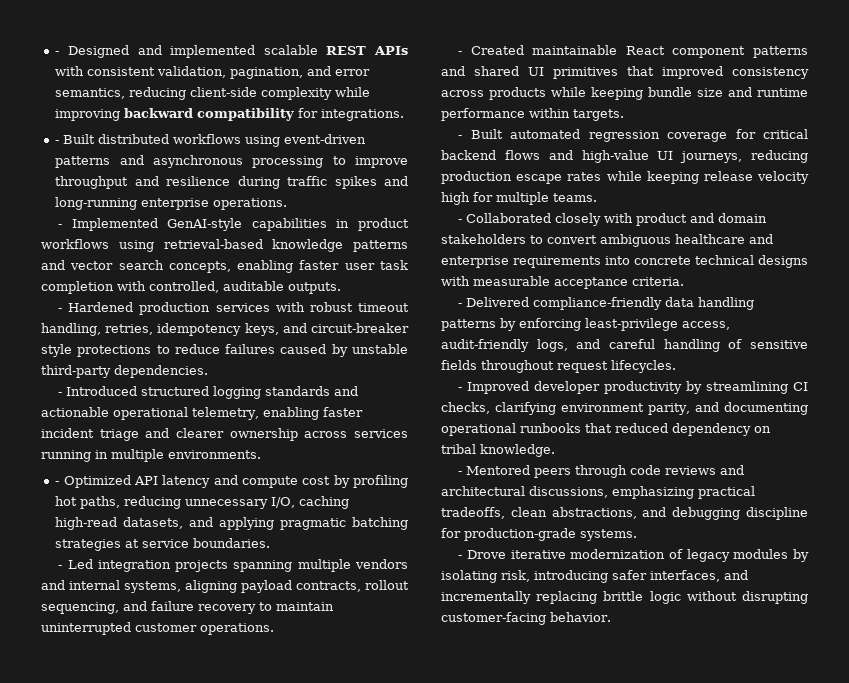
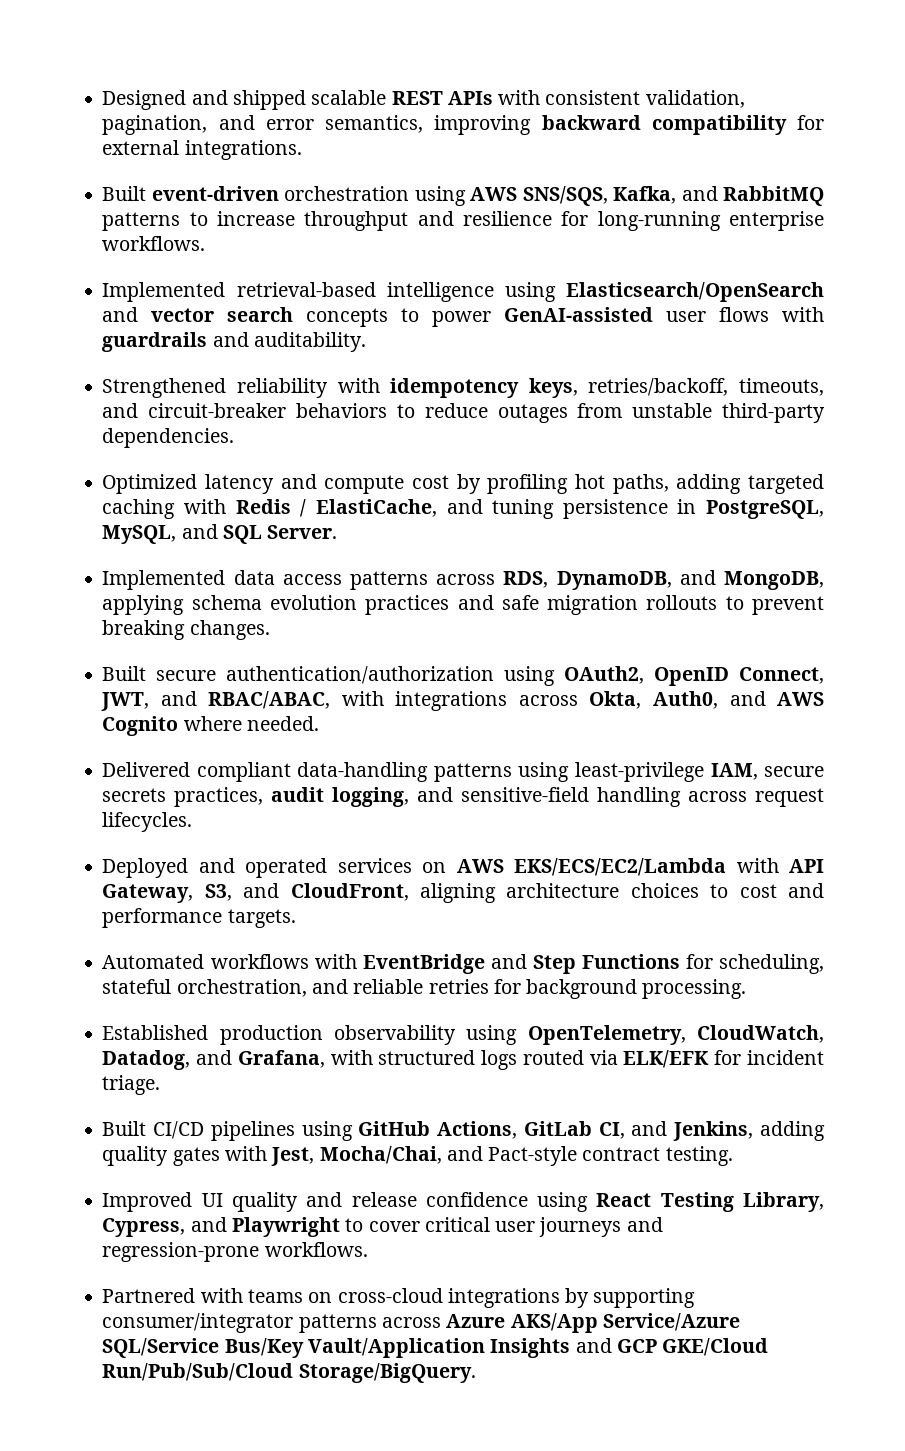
- - Designed and implemented scalable REST APIs with consistent validation, pagination, and error semantics, reducing client-side complexity while improving backward compatibility for integrations.
+ Designed and shipped scalable REST APIs with consistent validation, pagination, and error semantics, improving backward compatibility for external integrations.
- - Built distributed workflows using event-driven patterns and asynchronous processing to improve throughput and resilience during traffic spikes and long-running enterprise operations.
- - Implemented GenAI-style capabilities in product workflows using retrieval-based knowledge patterns and vector search concepts, enabling faster user task completion with controlled, auditable outputs.
- - Hardened production services with robust timeout handling, retries, idempotency keys, and circuit-breaker style protections to reduce failures caused by unstable third-party dependencies.
- - Introduced structured logging standards and actionable operational telemetry, enabling faster incident triage and clearer ownership across services running in multiple environments.
- - Optimized API latency and compute cost by profiling hot paths, reducing unnecessary I/O, caching high-read datasets, and applying pragmatic batching strategies at service boundaries.
- - Led integration projects spanning multiple vendors and internal systems, aligning payload contracts, rollout sequencing, and failure recovery to maintain uninterrupted customer operations.
- - Created maintainable React component patterns and shared UI primitives that improved consistency across products while keeping bundle size and runtime performance within targets.
- - Built automated regression coverage for critical backend flows and high-value UI journeys, reducing production escape rates while keeping release velocity high for multiple teams.
- - Collaborated closely with product and domain stakeholders to convert ambiguous healthcare and enterprise requirements into concrete technical designs with measurable acceptance criteria.
- - Delivered compliance-friendly data handling patterns by enforcing least-privilege access, audit-friendly logs, and careful handling of sensitive fields throughout request lifecycles.
- - Improved developer productivity by streamlining CI checks, clarifying environment parity, and documenting operational runbooks that reduced dependency on tribal knowledge.
- - Mentored peers through code reviews and architectural discussions, emphasizing practical tradeoffs, clean abstractions, and debugging discipline for production-grade systems.
- - Drove iterative modernization of legacy modules by isolating risk, introducing safer interfaces, and incrementally replacing brittle logic without disrupting customer-facing behavior.
+ Built event-driven orchestration using AWS SNS/SQS, Kafka, and RabbitMQ patterns to increase throughput and resilience for long-running enterprise workflows.
+ Implemented retrieval-based intelligence using Elasticsearch/OpenSearch and vector search concepts to power GenAI-assisted user flows with guardrails and auditability.
+ Strengthened reliability with idempotency keys, retries/backoff, timeouts, and circuit-breaker behaviors to reduce outages from unstable third-party dependencies.
+ Optimized latency and compute cost by profiling hot paths, adding targeted caching with Redis / ElastiCache, and tuning persistence in PostgreSQL, MySQL, and SQL Server.
+ Implemented data access patterns across RDS, DynamoDB, and MongoDB, applying schema evolution practices and safe migration rollouts to prevent breaking changes.
+ Built secure authentication/authorization using OAuth2, OpenID Connect, JWT, and RBAC/ABAC, with integrations across Okta, Auth0, and AWS Cognito where needed.
+ Delivered compliant data-handling patterns using least-privilege IAM, secure secrets practices, audit logging, and sensitive-field handling across request lifecycles.
+ Deployed and operated services on AWS EKS/ECS/EC2/Lambda with API Gateway, S3, and CloudFront, aligning architecture choices to cost and performance targets.
+ Automated workflows with EventBridge and Step Functions for scheduling, stateful orchestration, and reliable retries for background processing.
+ Established production observability using OpenTelemetry, CloudWatch, Datadog, and Grafana, with structured logs routed via ELK/EFK for incident triage.
+ Built CI/CD pipelines using GitHub Actions, GitLab CI, and Jenkins, adding quality gates with Jest, Mocha/Chai, and Pact-style contract testing.
+ Improved UI quality and release confidence using React Testing Library, Cypress, and Playwright to cover critical user journeys and regression-prone workflows.
+ Partnered with teams on cross-cloud integrations by supporting consumer/integrator patterns across Azure AKS/App Service/Azure SQL/Service Bus/Key Vault/Application Insights and GCP GKE/Cloud Run/Pub/Sub/Cloud Storage/BigQuery.

